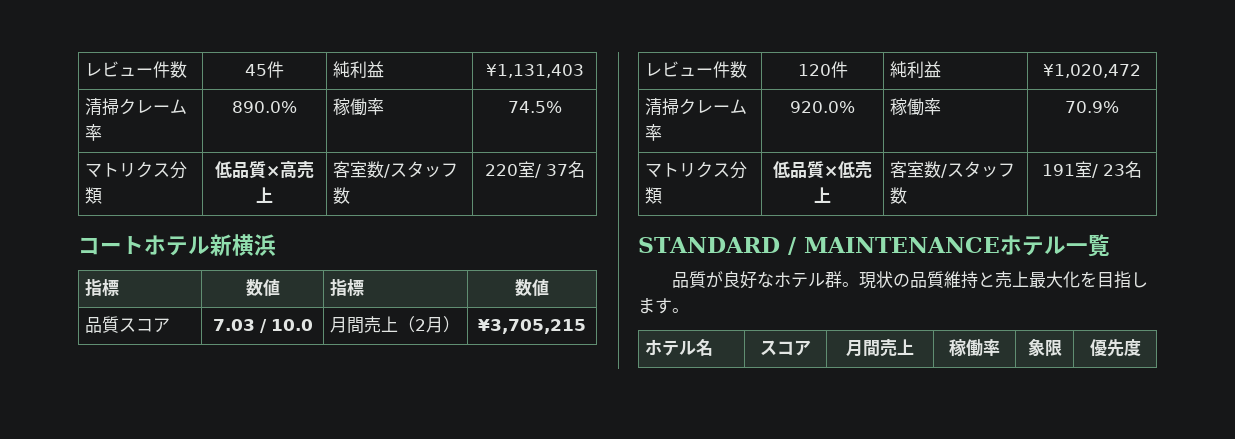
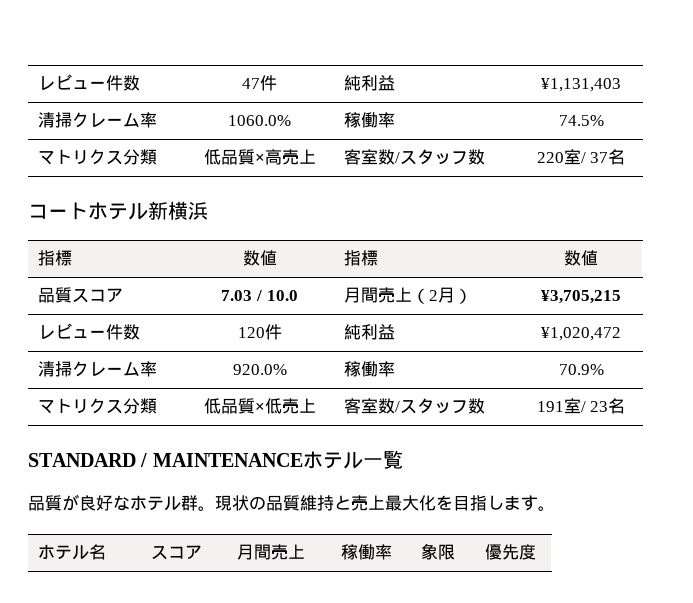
- レビュー件数 | 45件 | 純利益 | ¥1,131,403
+ レビュー件数 | 47件 | 純利益 | ¥1,131,403
- 清掃クレーム率 | 890.0% | 稼働率 | 74.5%
+ 清掃クレーム率 | 1060.0% | 稼働率 | 74.5%

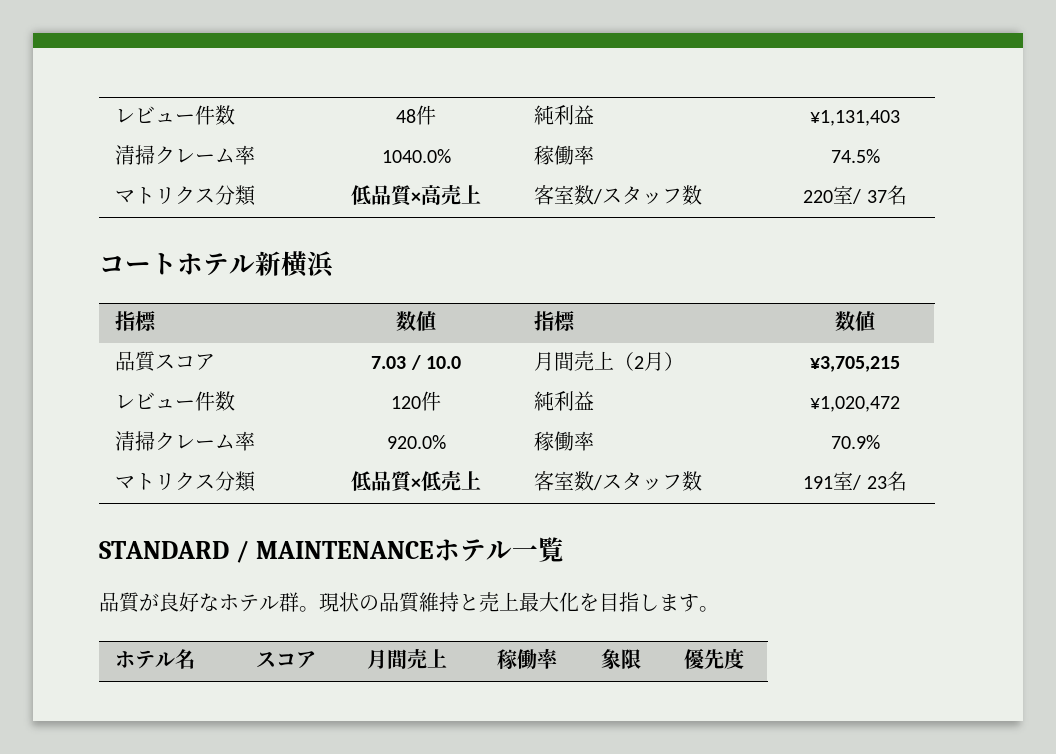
- レビュー件数 | 47件 | 純利益 | ¥1,131,403
+ レビュー件数 | 48件 | 純利益 | ¥1,131,403
- 清掃クレーム率 | 1060.0% | 稼働率 | 74.5%
+ 清掃クレーム率 | 1040.0% | 稼働率 | 74.5%

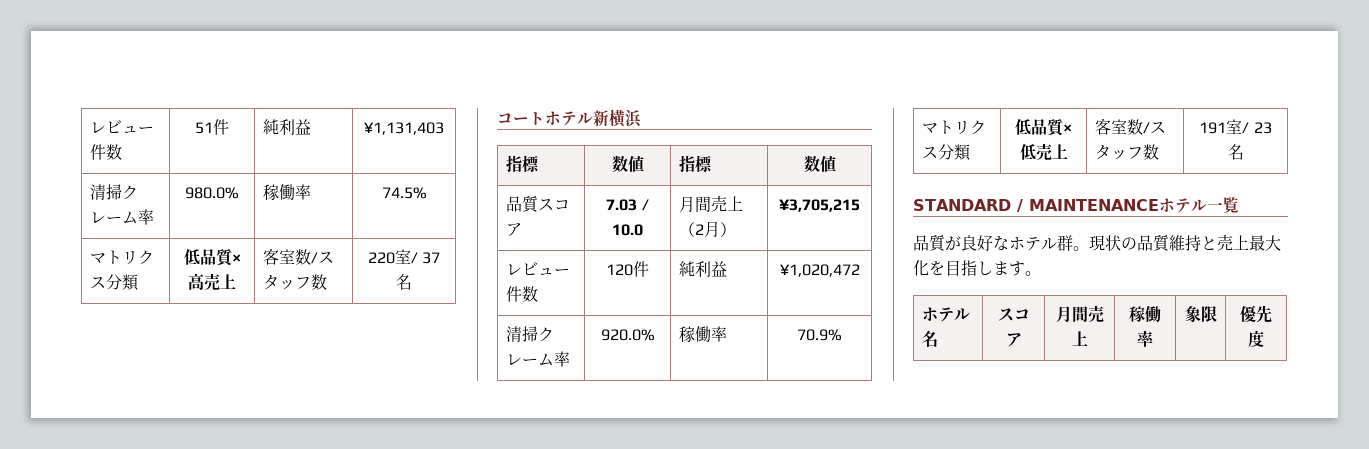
- レビュー件数 | 48件 | 純利益 | ¥1,131,403
+ レビュー件数 | 51件 | 純利益 | ¥1,131,403
- 清掃クレーム率 | 1040.0% | 稼働率 | 74.5%
+ 清掃クレーム率 | 980.0% | 稼働率 | 74.5%

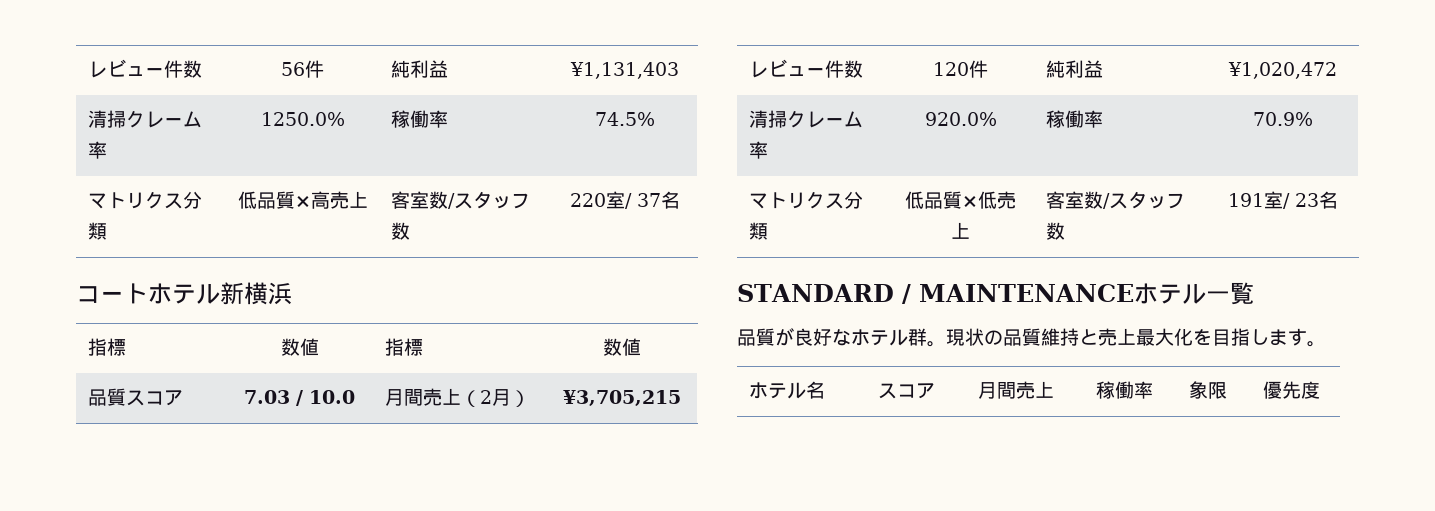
- レビュー件数 | 51件 | 純利益 | ¥1,131,403
+ レビュー件数 | 56件 | 純利益 | ¥1,131,403
- 清掃クレーム率 | 980.0% | 稼働率 | 74.5%
+ 清掃クレーム率 | 1250.0% | 稼働率 | 74.5%

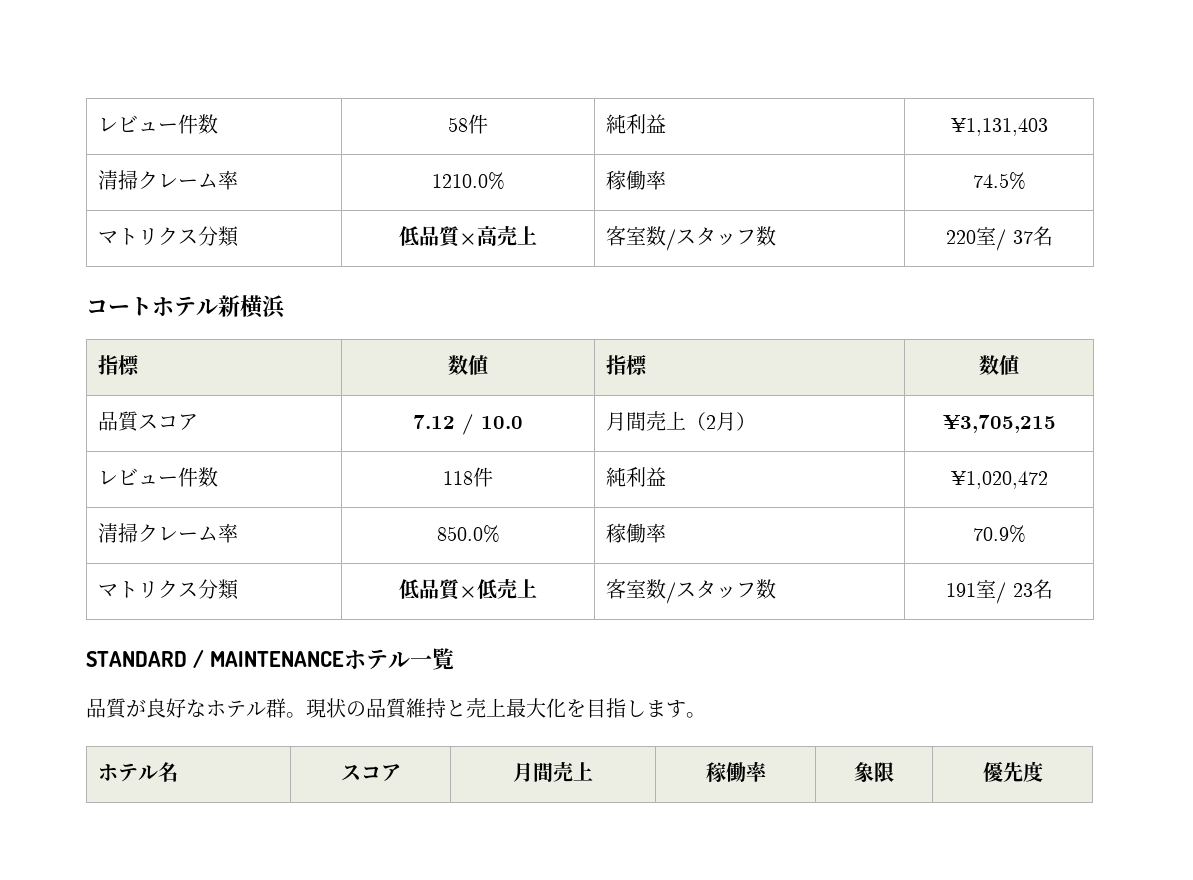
- レビュー件数 | 56件 | 純利益 | ¥1,131,403
+ レビュー件数 | 58件 | 純利益 | ¥1,131,403
- 清掃クレーム率 | 1250.0% | 稼働率 | 74.5%
+ 清掃クレーム率 | 1210.0% | 稼働率 | 74.5%
- 品質スコア | 7.03 / 10.0 | 月間売上（2月） | ¥3,705,215
+ 品質スコア | 7.12 / 10.0 | 月間売上（2月） | ¥3,705,215
- レビュー件数 | 120件 | 純利益 | ¥1,020,472
+ レビュー件数 | 118件 | 純利益 | ¥1,020,472
- 清掃クレーム率 | 920.0% | 稼働率 | 70.9%
+ 清掃クレーム率 | 850.0% | 稼働率 | 70.9%

